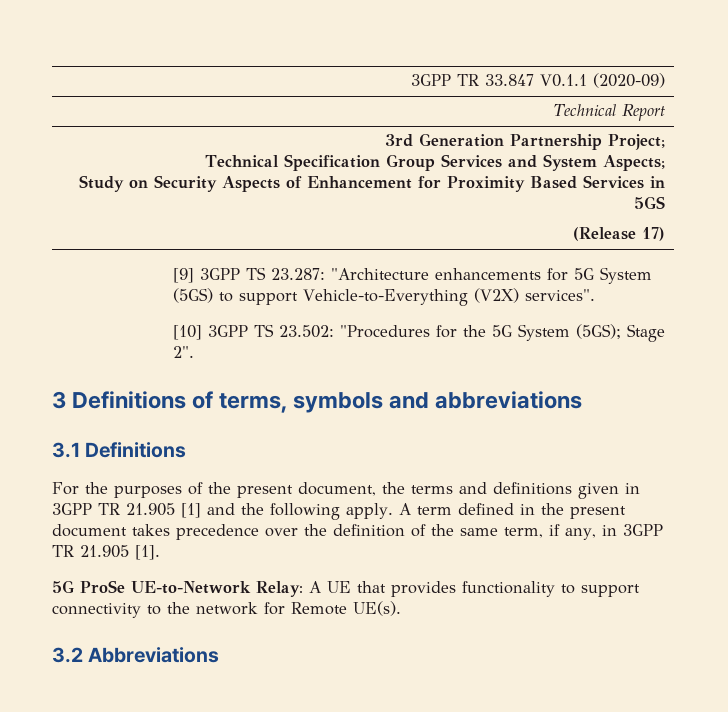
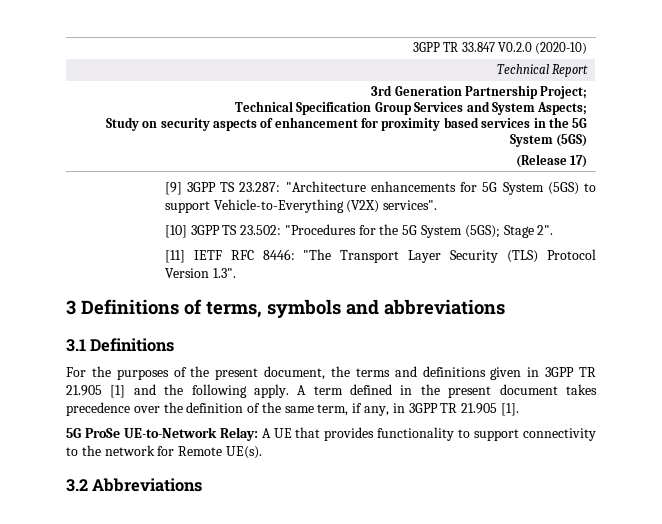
- 3GPP TR 33.847 V0.1.1 (2020-09)
+ 3GPP TR 33.847 V0.2.0 (2020-10)
  3rd Generation Partnership Project;
  Technical Specification Group Services and System Aspects;
- Study on Security Aspects of Enhancement for Proximity Based Services in 5GS
+ Study on security aspects of enhancement for proximity based services in the 5G System (5GS)
+ [11] IETF RFC 8446: "The Transport Layer Security (TLS) Protocol Version 1.3".

